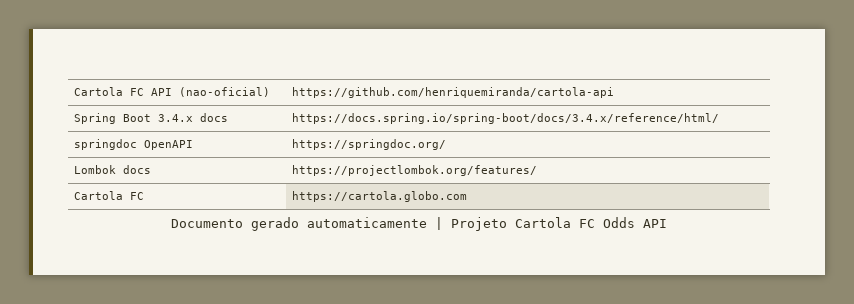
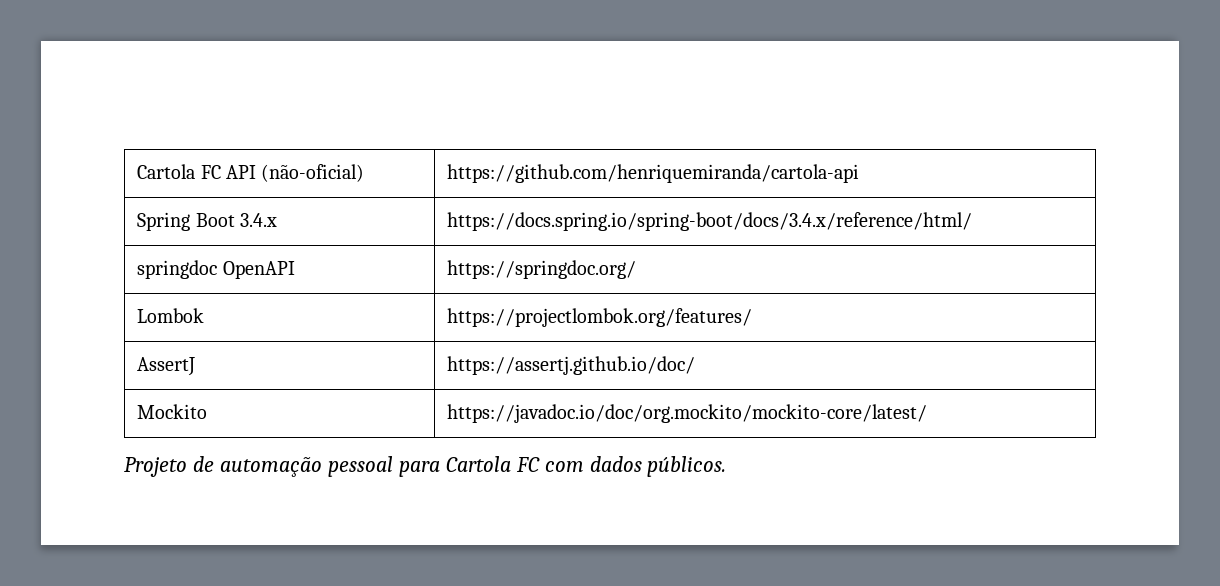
- Cartola FC API (nao-oficial) | https://github.com/henriquemiranda/cartola-api
+ Cartola FC API (não-oficial) | https://github.com/henriquemiranda/cartola-api
- Spring Boot 3.4.x docs | https://docs.spring.io/spring-boot/docs/3.4.x/reference/html/
+ Spring Boot 3.4.x | https://docs.spring.io/spring-boot/docs/3.4.x/reference/html/
- Lombok docs | https://projectlombok.org/features/
+ Lombok | https://projectlombok.org/features/
- Cartola FC | https://cartola.globo.com
- Documento gerado automaticamente | Projeto Cartola FC Odds API
+ AssertJ | https://assertj.github.io/doc/
+ Mockito | https://javadoc.io/doc/org.mockito/mockito-core/latest/
+ Projeto de automação pessoal para Cartola FC com dados públicos.

